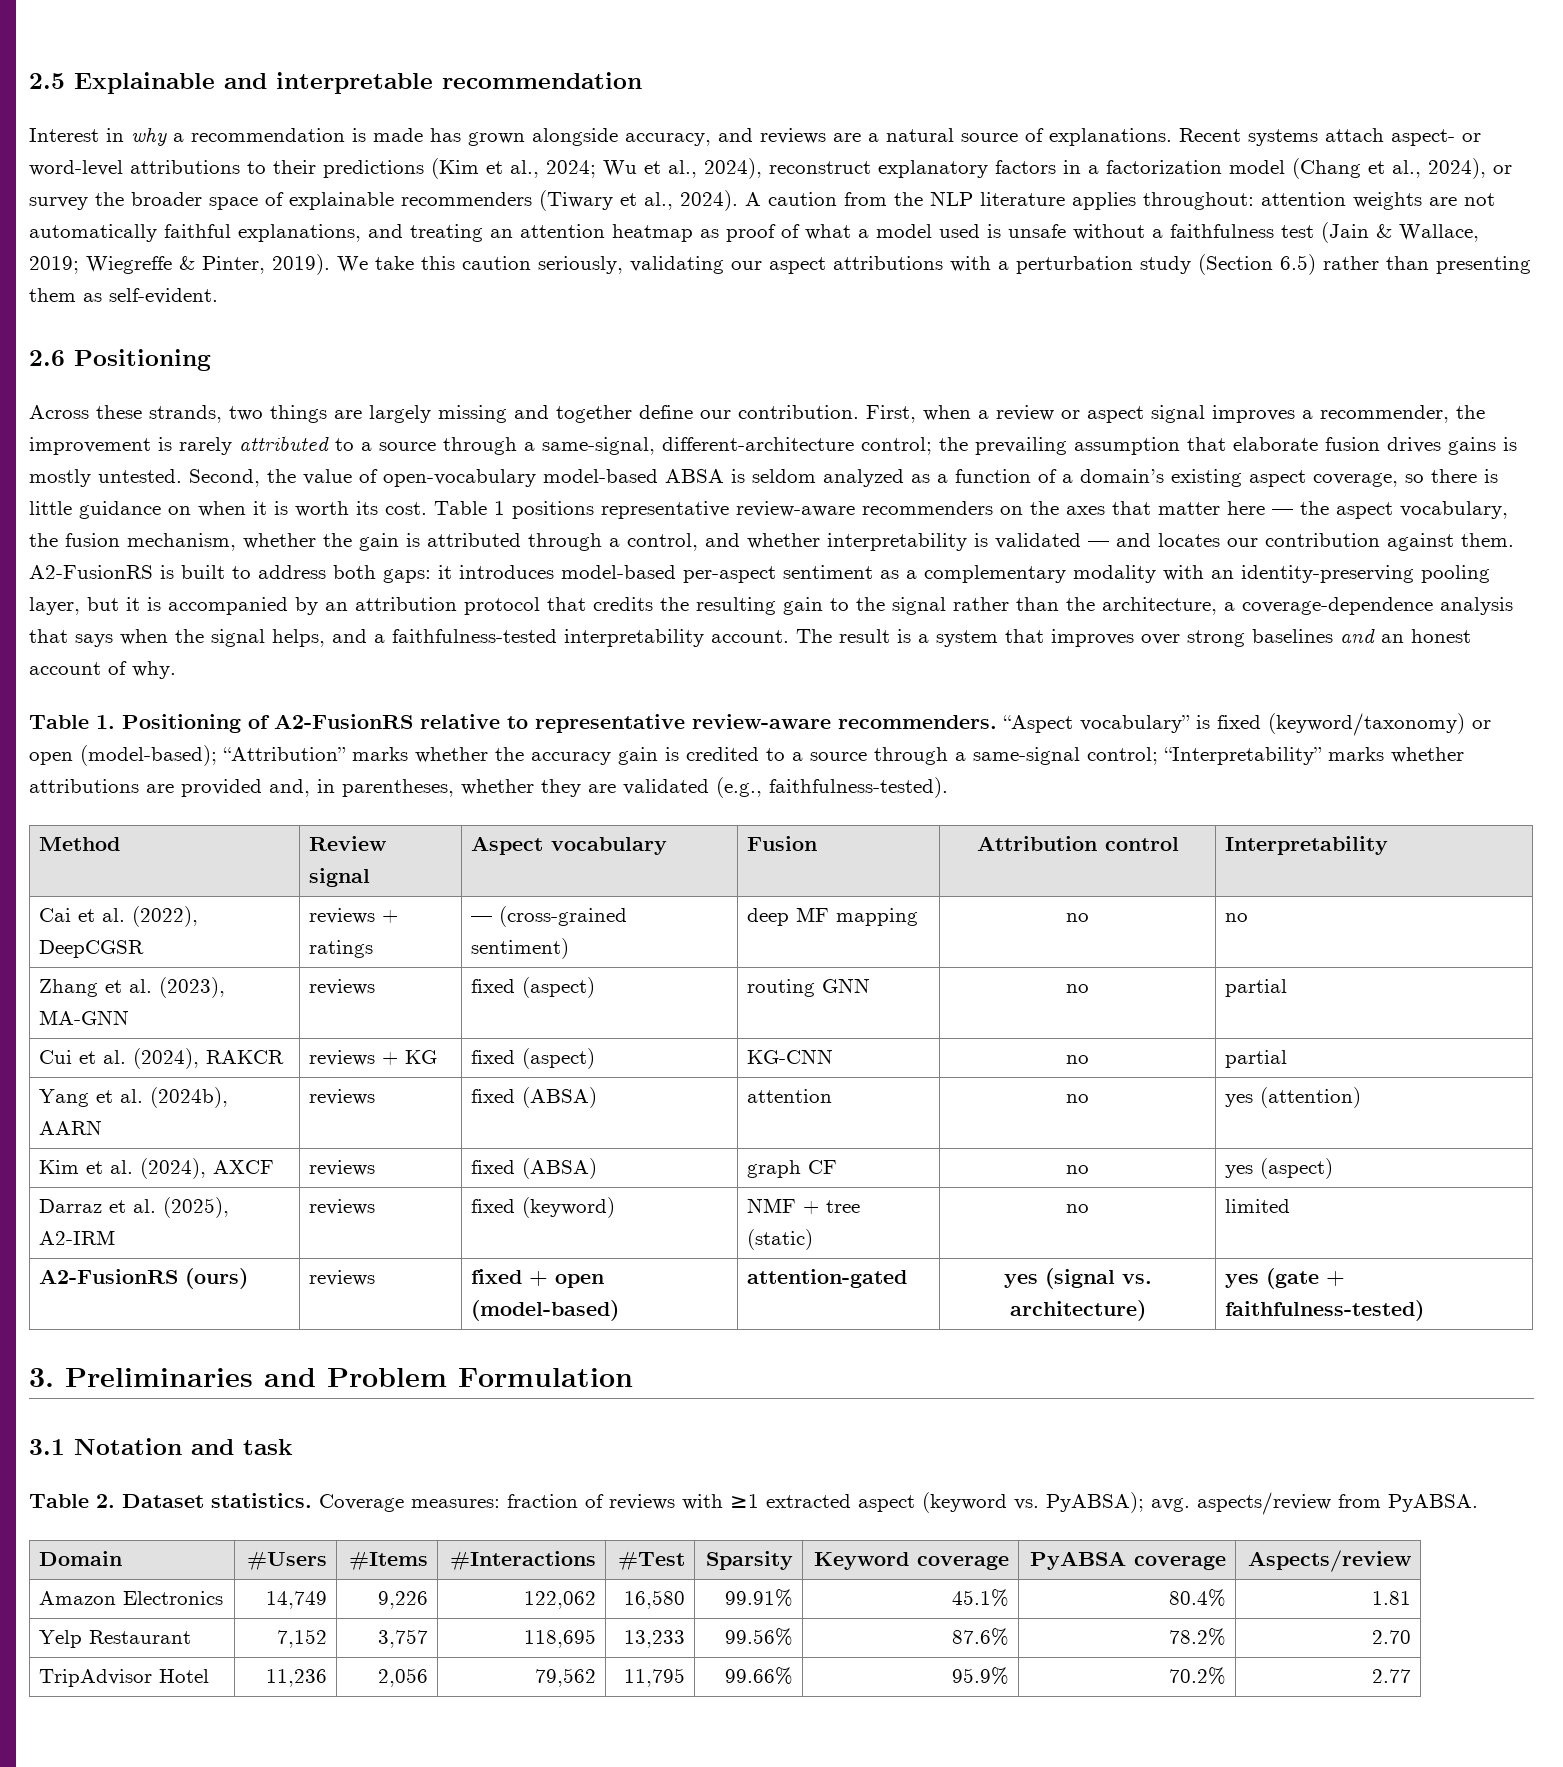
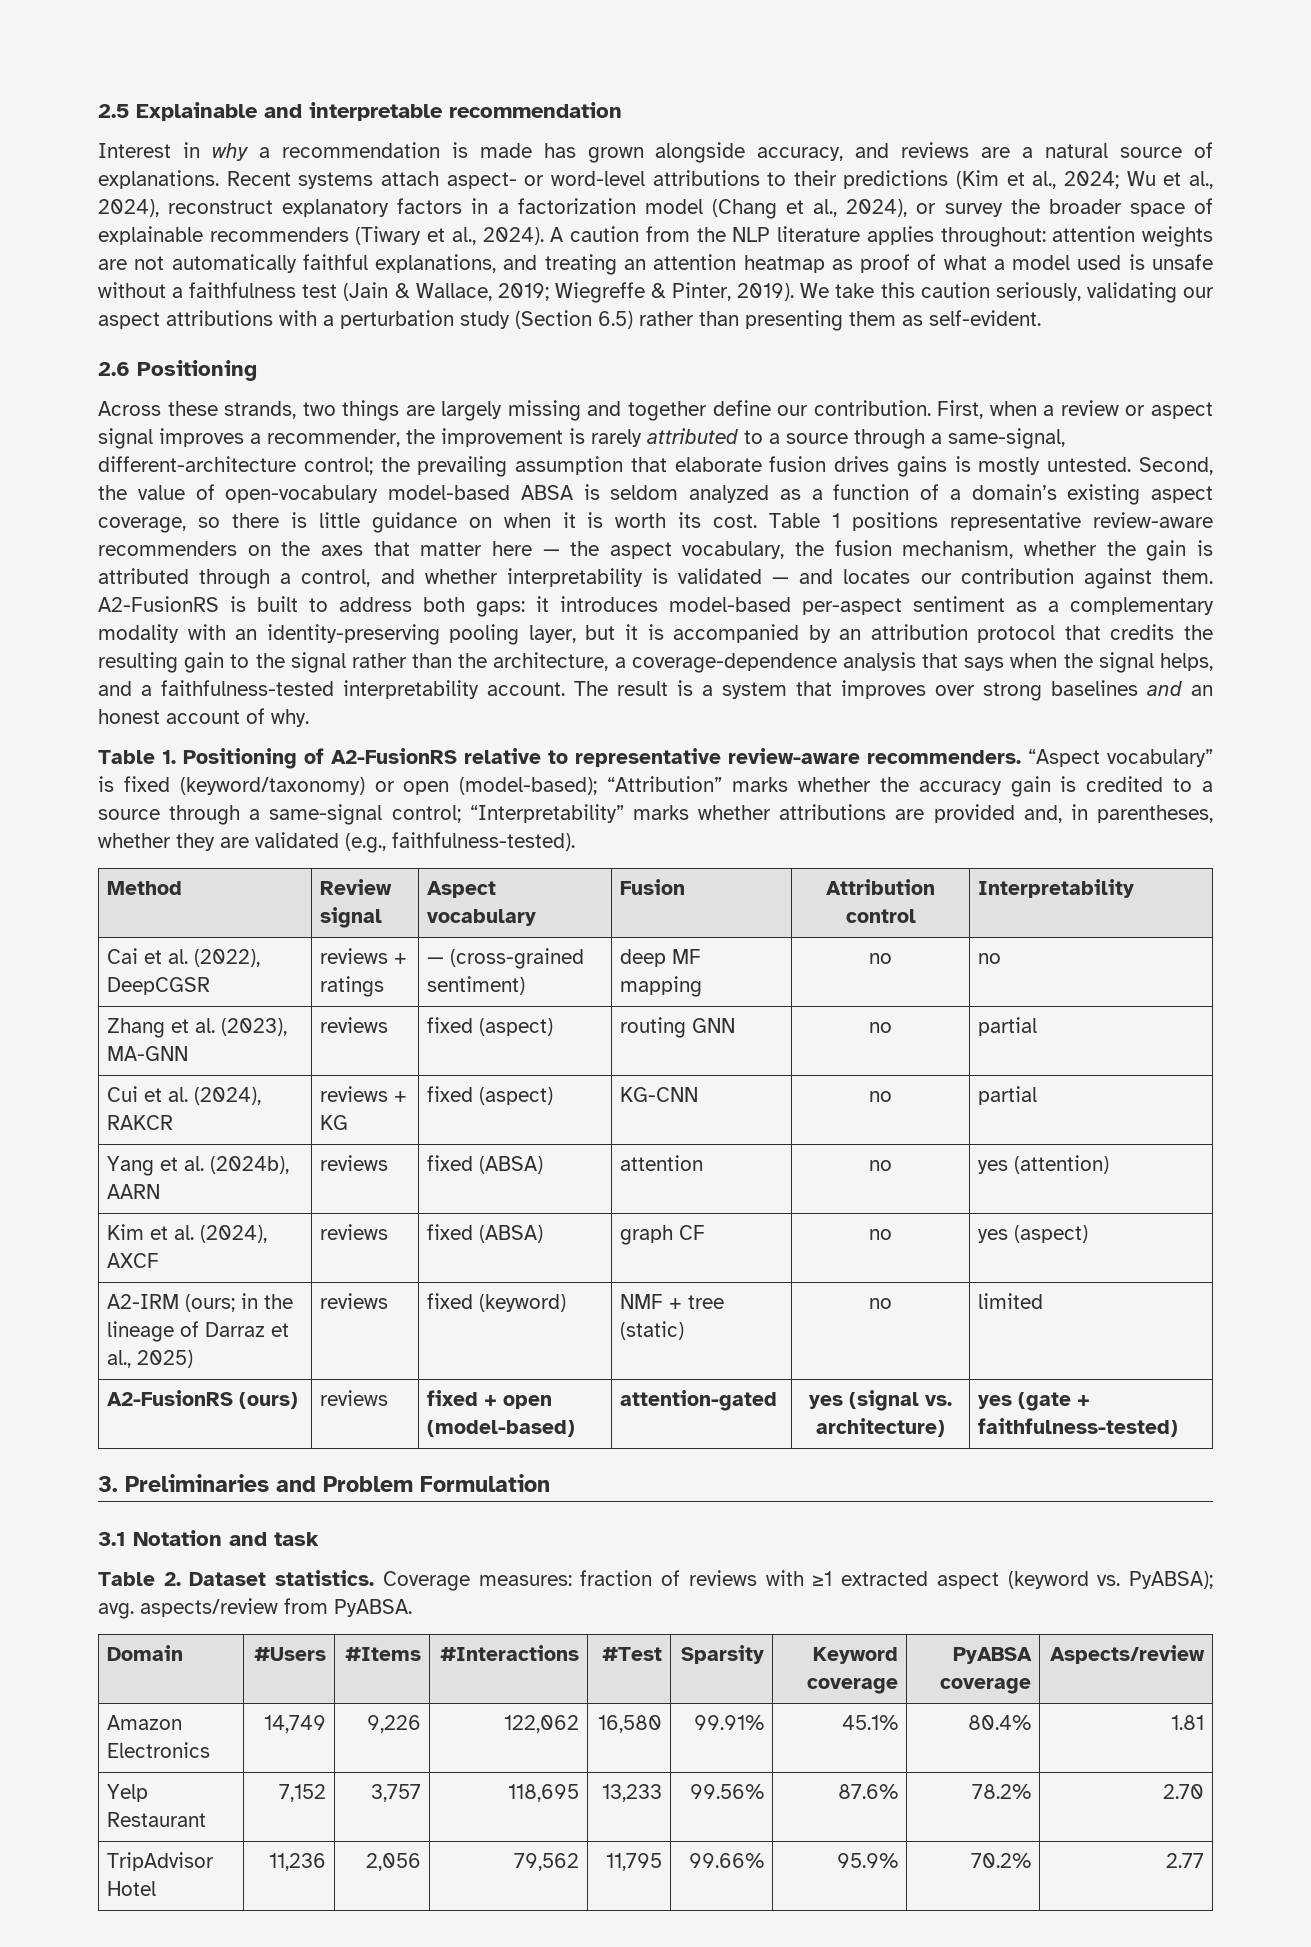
- Darraz et al. (2025), A2-IRM | reviews | fixed (keyword) | NMF + tree (static) | no | limited
+ A2-IRM (ours; in the lineage of Darraz et al., 2025) | reviews | fixed (keyword) | NMF + tree (static) | no | limited

